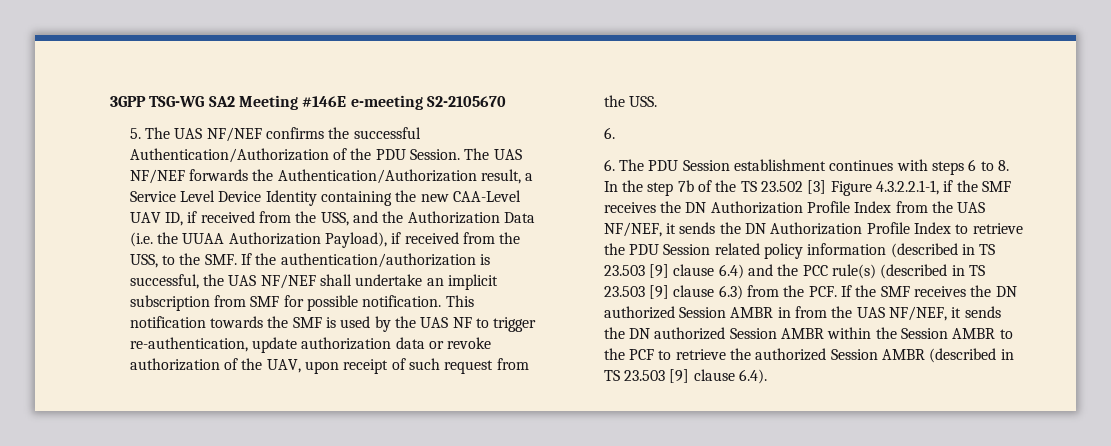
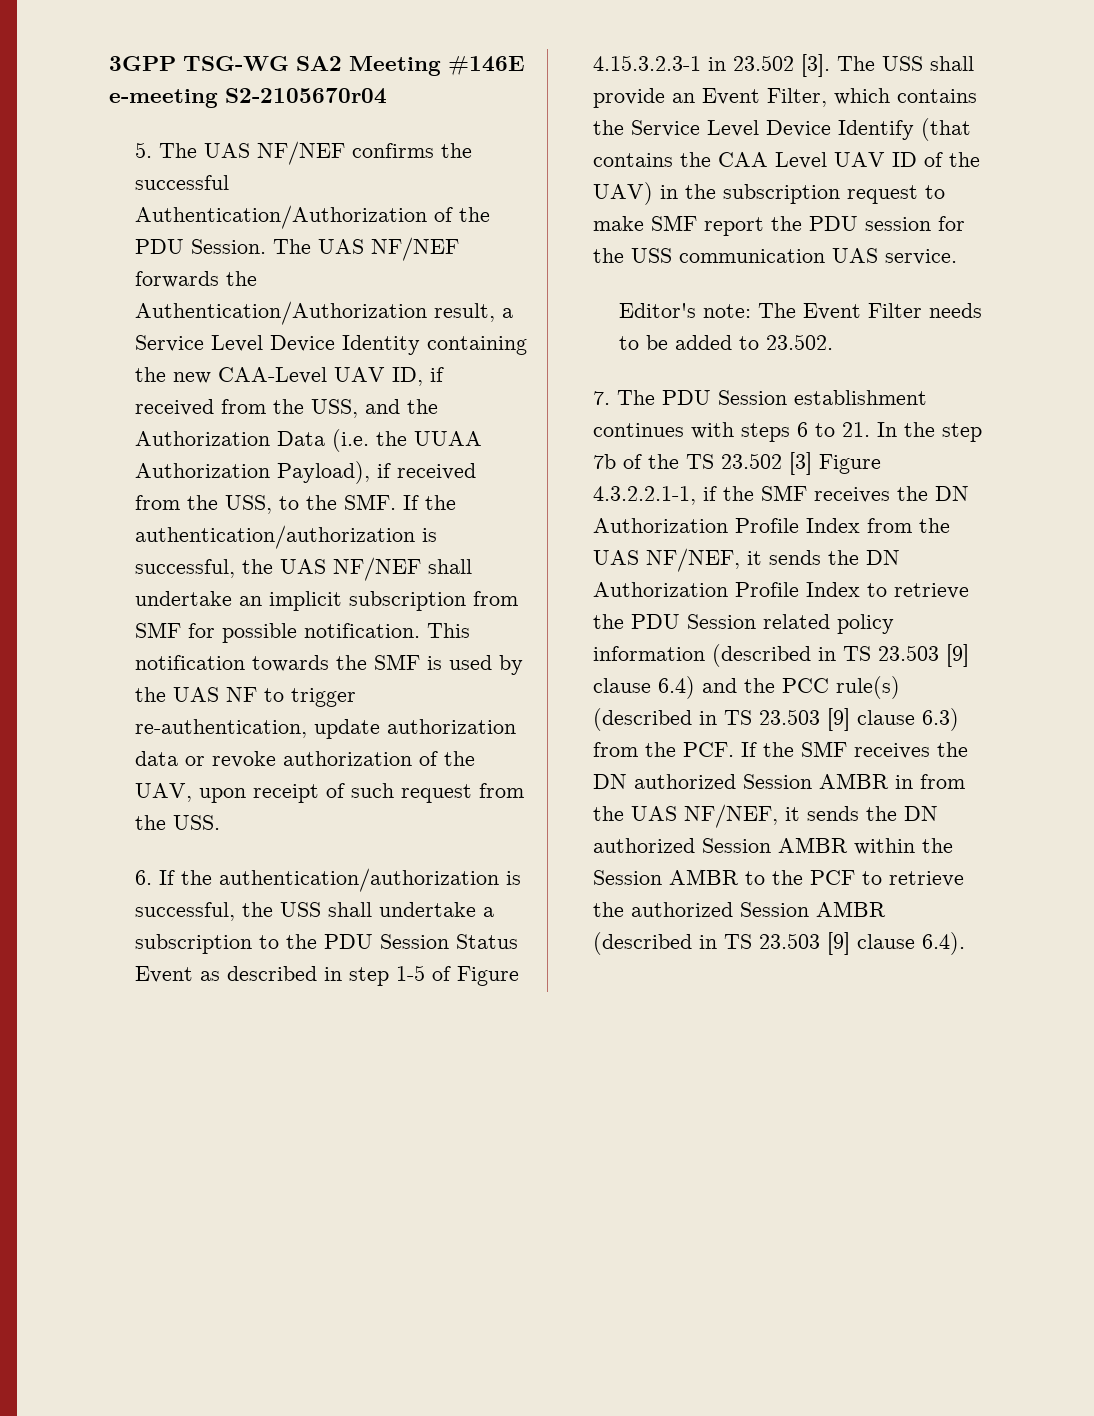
- 3GPP TSG-WG SA2 Meeting #146E e-meeting S2-2105670
+ 3GPP TSG-WG SA2 Meeting #146E e-meeting S2-2105670r04
  This notification towards the SMF is used by the UAS NF to trigger re-authentication, update authorization data or revoke authorization of the UAV, upon receipt of such request from the USS.
- 6.
- 6. The PDU Session establishment continues with steps 6 to 8. In the step 7b of the TS 23.502 [3] Figure 4.3.2.2.1-1, if the SMF receives the DN Authorization Profile Index from the UAS NF/NEF, it sends the DN Authorization Profile Index to retrieve the PDU Session related policy information (described in TS 23.503 [9] clause 6.4) and the PCC rule(s) (described in TS 23.503 [9] clause 6.3) from the PCF. If the SMF receives the DN authorized Session AMBR in from the UAS NF/NEF, it sends the DN authorized Session AMBR within the Session AMBR to the PCF to retrieve the authorized Session AMBR (described in TS 23.503 [9] clause 6.4).
+ 6. If the authentication/authorization is successful, the USS shall undertake a subscription to the PDU Session Status Event as described in step 1-5 of Figure 4.15.3.2.3-1 in 23.502 [3]. The USS shall provide an Event Filter, which contains the Service Level Device Identify (that contains the CAA Level UAV ID of the UAV) in the subscription request to make SMF report the PDU session for the USS communication UAS service.
+ Editor's note: The Event Filter needs to be added to 23.502.
+ 7. The PDU Session establishment continues with steps 6 to 21. In the step 7b of the TS 23.502 [3] Figure 4.3.2.2.1-1, if the SMF receives the DN Authorization Profile Index from the UAS NF/NEF, it sends the DN Authorization Profile Index to retrieve the PDU Session related policy information (described in TS 23.503 [9] clause 6.4) and the PCC rule(s) (described in TS 23.503 [9] clause 6.3) from the PCF. If the SMF receives the DN authorized Session AMBR in from the UAS NF/NEF, it sends the DN authorized Session AMBR within the Session AMBR to the PCF to retrieve the authorized Session AMBR (described in TS 23.503 [9] clause 6.4).

